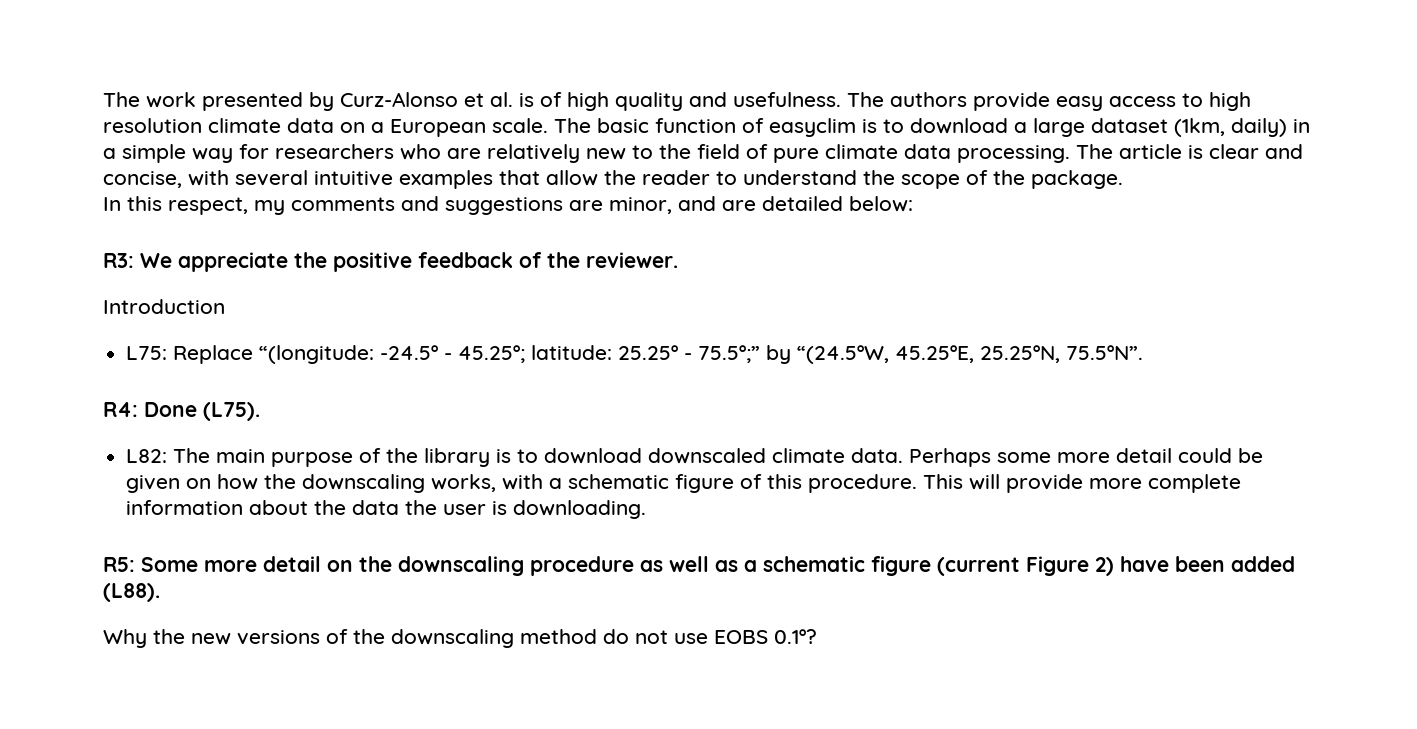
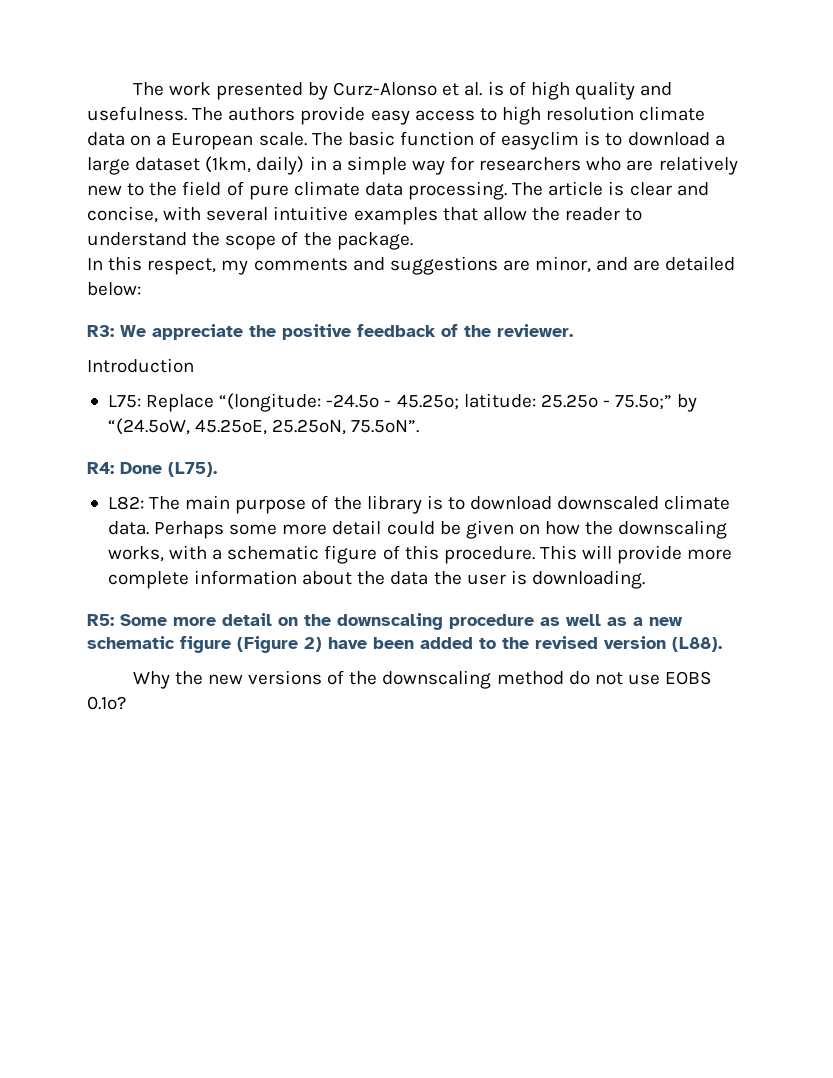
- R5: Some more detail on the downscaling procedure as well as a schematic figure (current Figure 2) have been added (L88).
+ R5: Some more detail on the downscaling procedure as well as a new schematic figure (Figure 2) have been added to the revised version (L88).

